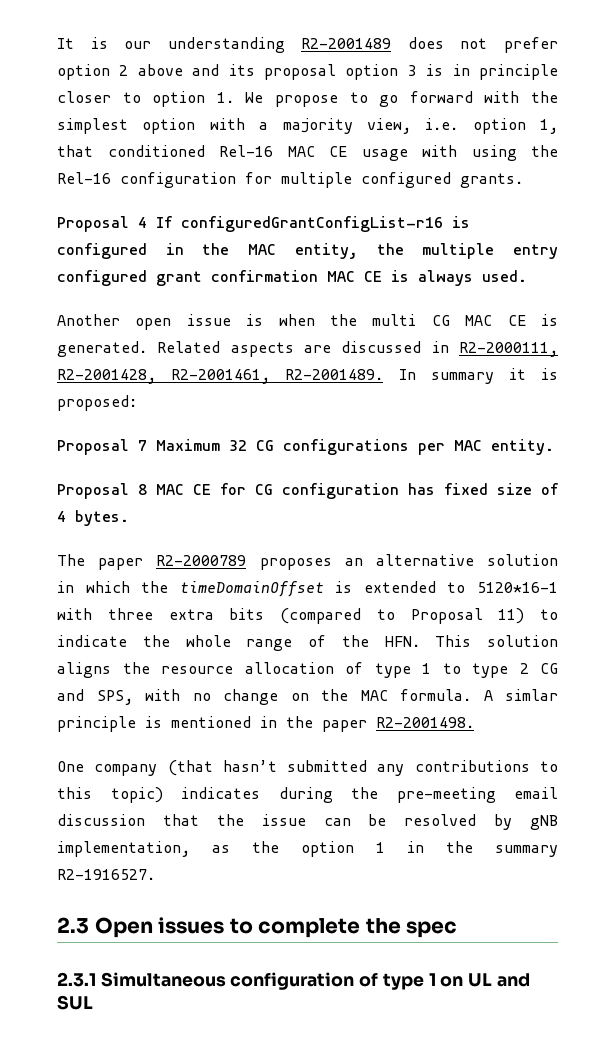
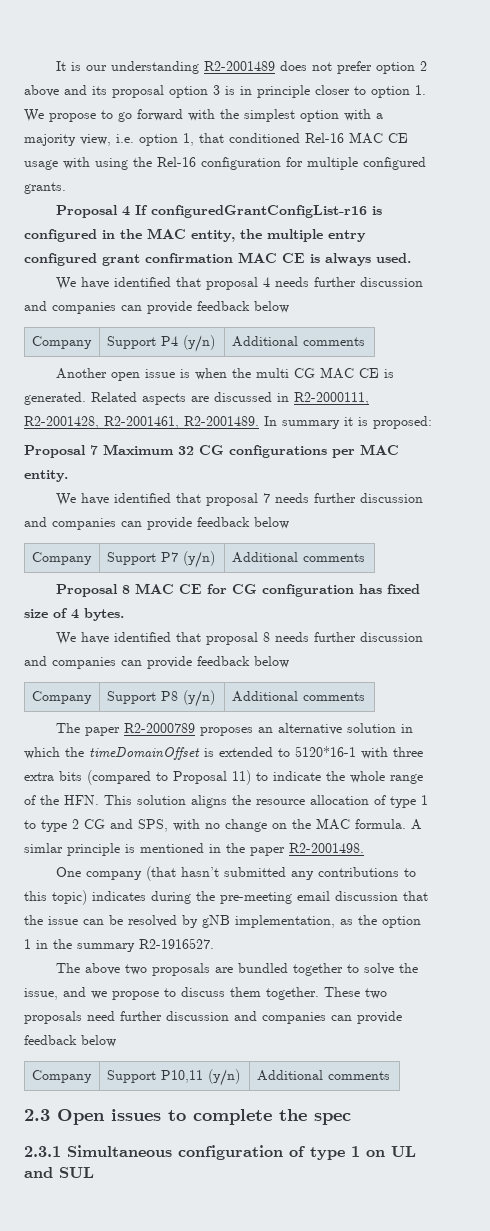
+ We have identified that proposal 4 needs further discussion and companies can provide feedback below
+ Company | Support P4 (y/n) | Additional comments
+ We have identified that proposal 7 needs further discussion and companies can provide feedback below
+ Company | Support P7 (y/n) | Additional comments
+ We have identified that proposal 8 needs further discussion and companies can provide feedback below
+ Company | Support P8 (y/n) | Additional comments
+ The above two proposals are bundled together to solve the issue, and we propose to discuss them together. These two proposals need further discussion and companies can provide feedback below
+ Company | Support P10,11 (y/n) | Additional comments

